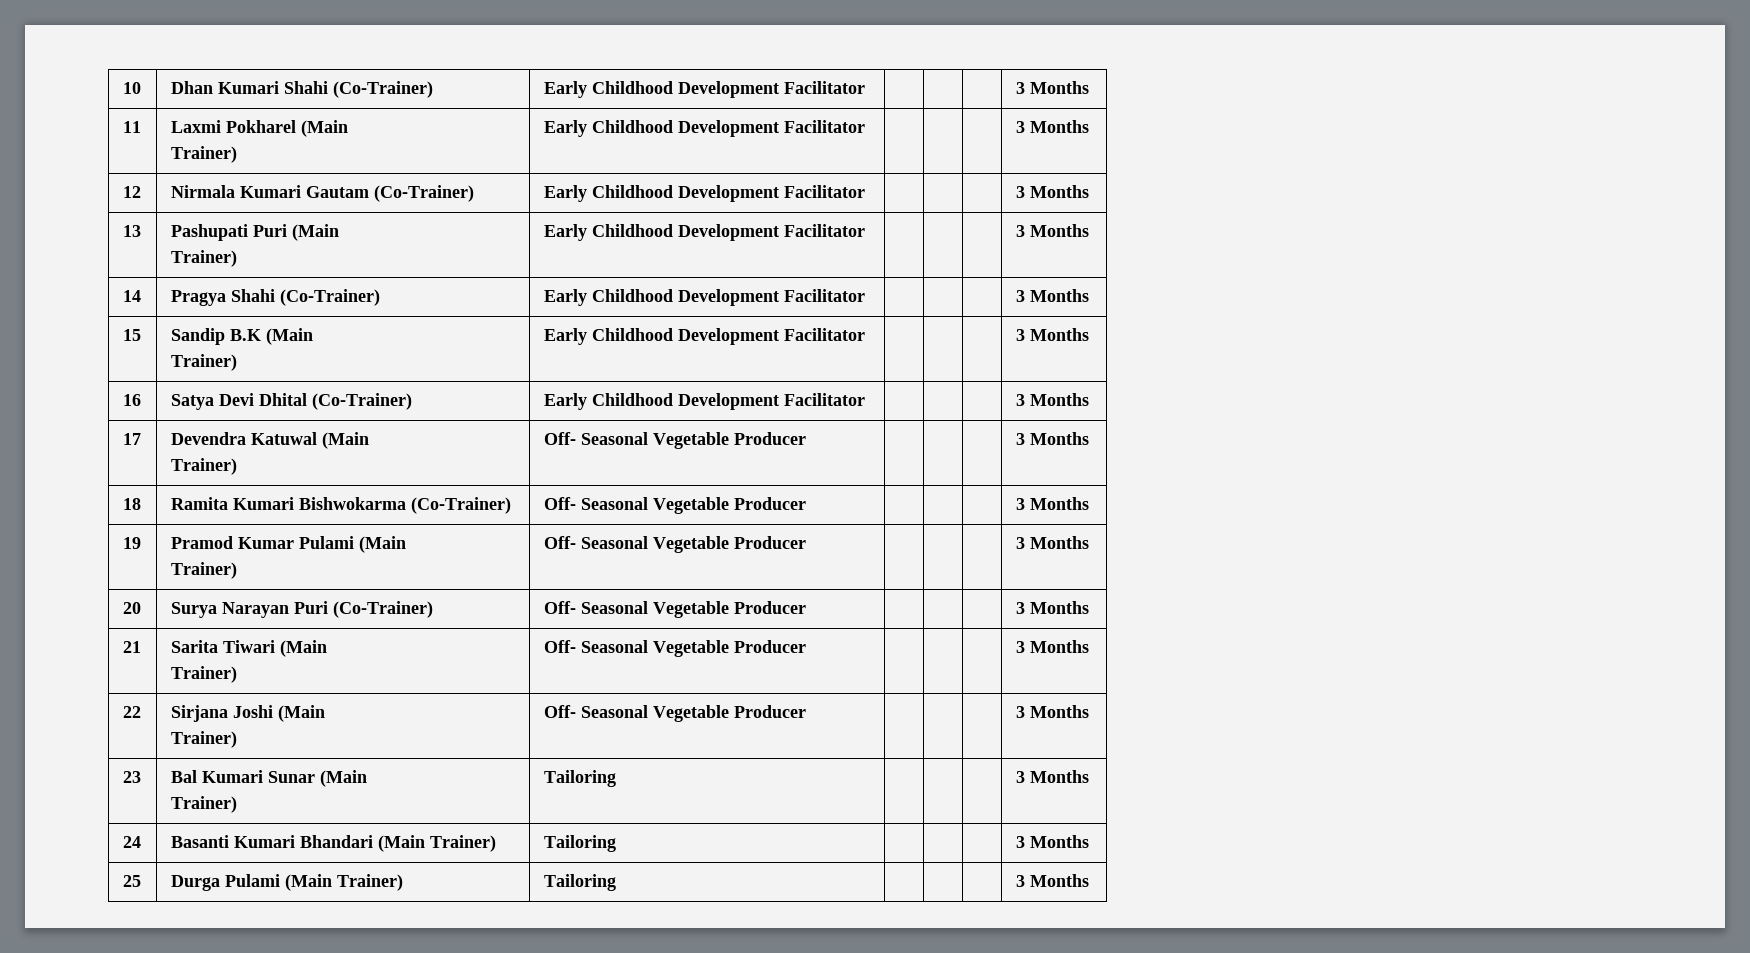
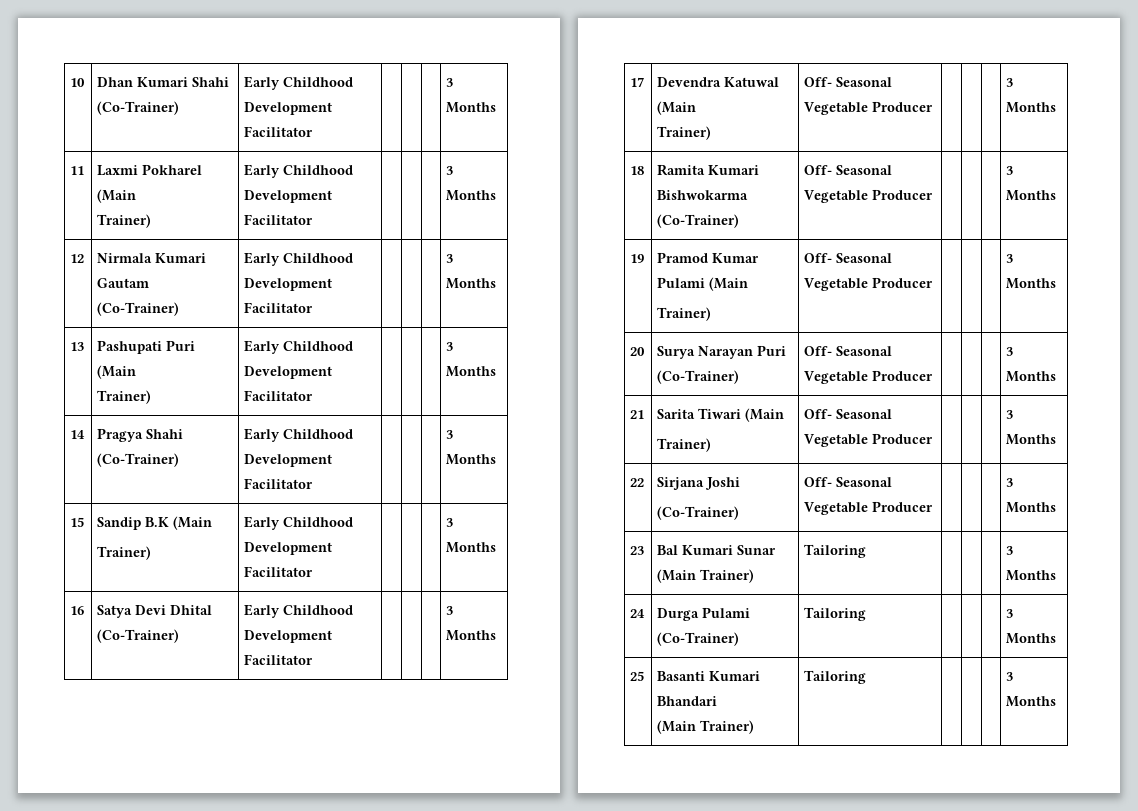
- 22 | Sirjana Joshi (Main
- Trainer) | Off- Seasonal Vegetable Producer | | | | 3 Months
+ 22 | Sirjana Joshi
+ (Co-Trainer) | Off- Seasonal Vegetable Producer | | | | 3 Months
- 23 | Bal Kumari Sunar (Main
- Trainer) | Tailoring | | | | 3 Months
+ 23 | Bal Kumari Sunar (Main Trainer) | Tailoring | | | | 3 Months
- 24 | Basanti Kumari Bhandari (Main Trainer) | Tailoring | | | | 3 Months
+ 24 | Durga Pulami (Co-Trainer) | Tailoring | | | | 3 Months
- 25 | Durga Pulami (Main Trainer) | Tailoring | | | | 3 Months
+ 25 | Basanti Kumari Bhandari
+ (Main Trainer) | Tailoring | | | | 3 Months

